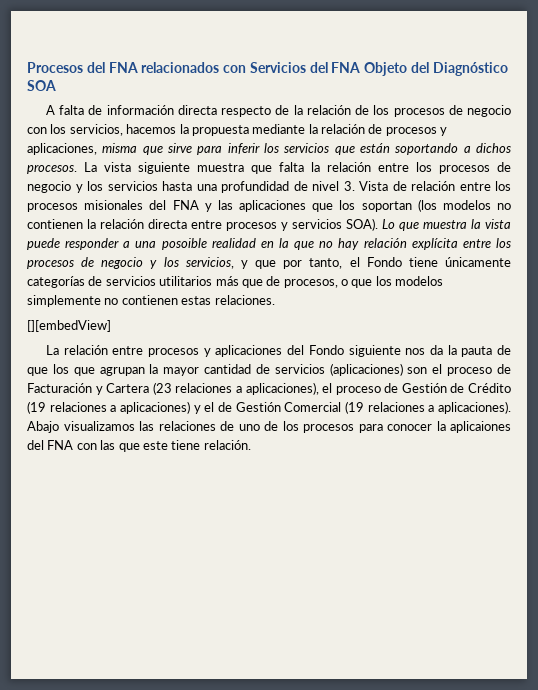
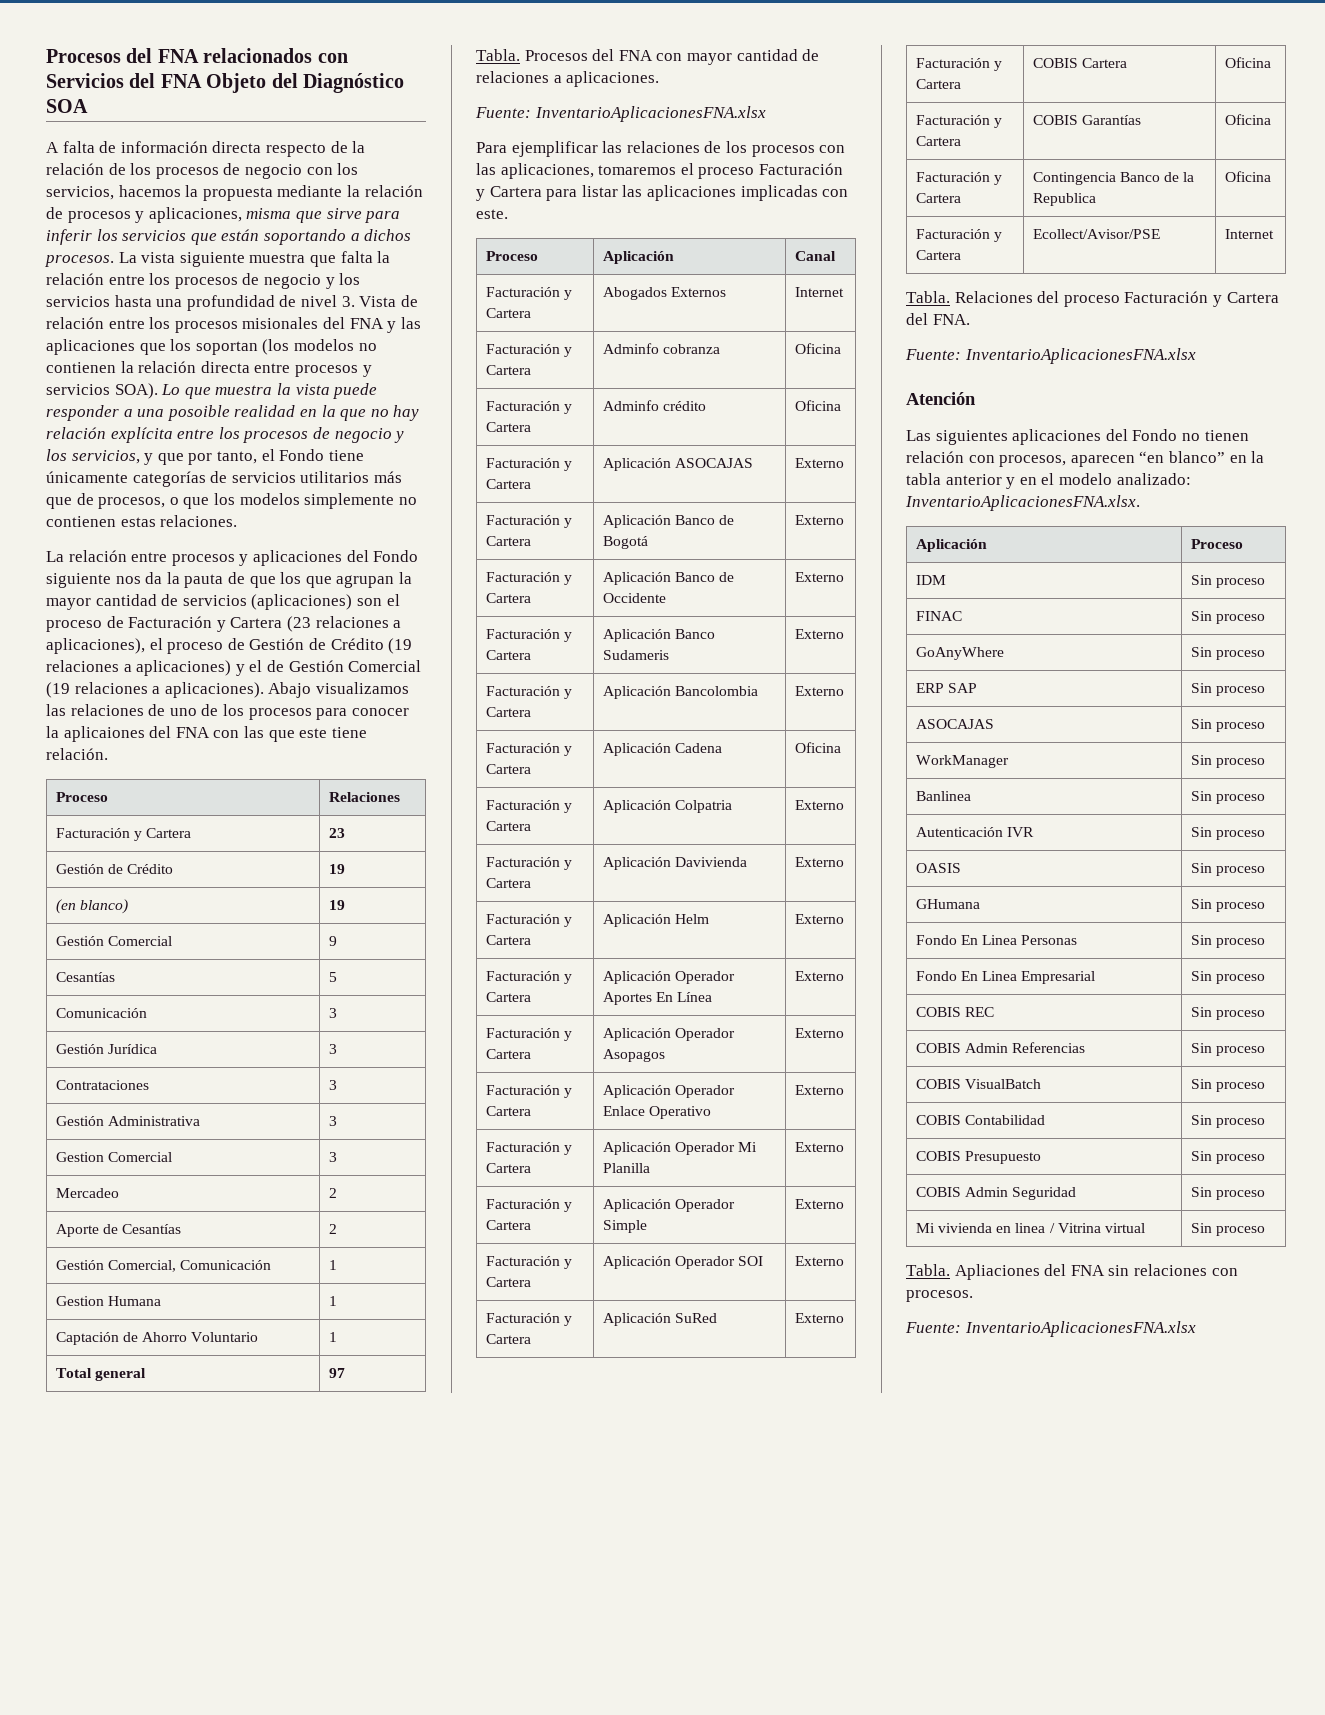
- [][embedView]
+ Proceso | Relaciones
+ Facturación y Cartera | 23
+ Gestión de Crédito | 19
+ (en blanco) | 19
+ Gestión Comercial | 9
+ Cesantías | 5
+ Comunicación | 3
+ Gestión Jurídica | 3
+ Contrataciones | 3
+ Gestión Administrativa | 3
+ Gestion Comercial | 3
+ Mercadeo | 2
+ Aporte de Cesantías | 2
+ Gestión Comercial, Comunicación | 1
+ Gestion Humana | 1
+ Captación de Ahorro Voluntario | 1
+ Total general | 97
+ Tabla. Procesos del FNA con mayor cantidad de relaciones a aplicaciones.
+ Fuente: InventarioAplicacionesFNA.xlsx
+ Para ejemplificar las relaciones de los procesos con las aplicaciones, tomaremos el proceso Facturación y Cartera para listar las aplicaciones implicadas con este.
+ Proceso | Aplicación | Canal
+ Facturación y Cartera | Abogados Externos | Internet
+ Facturación y Cartera | Adminfo cobranza | Oficina
+ Facturación y Cartera | Adminfo crédito | Oficina
+ Facturación y Cartera | Aplicación ASOCAJAS | Externo
+ Facturación y Cartera | Aplicación Banco de Bogotá | Externo
+ Facturación y Cartera | Aplicación Banco de Occidente | Externo
+ Facturación y Cartera | Aplicación Banco Sudameris | Externo
+ Facturación y Cartera | Aplicación Bancolombia | Externo
+ Facturación y Cartera | Aplicación Cadena | Oficina
+ Facturación y Cartera | Aplicación Colpatria | Externo
+ Facturación y Cartera | Aplicación Davivienda | Externo
+ Facturación y Cartera | Aplicación Helm | Externo
+ Facturación y Cartera | Aplicación Operador Aportes En Línea | Externo
+ Facturación y Cartera | Aplicación Operador Asopagos | Externo
+ Facturación y Cartera | Aplicación Operador Enlace Operativo | Externo
+ Facturación y Cartera | Aplicación Operador Mi Planilla | Externo
+ Facturación y Cartera | Aplicación Operador Simple | Externo
+ Facturación y Cartera | Aplicación Operador SOI | Externo
+ Facturación y Cartera | Aplicación SuRed | Externo
+ Facturación y Cartera | COBIS Cartera | Oficina
+ Facturación y Cartera | COBIS Garantías | Oficina
+ Facturación y Cartera | Contingencia Banco de la Republica | Oficina
+ Facturación y Cartera | Ecollect/Avisor/PSE | Internet
+ Tabla. Relaciones del proceso Facturación y Cartera del FNA.
+ Fuente: InventarioAplicacionesFNA.xlsx
+ Atención
+ Las siguientes aplicaciones del Fondo no tienen relación con procesos, aparecen “en blanco” en la tabla anterior y en el modelo analizado: InventarioAplicacionesFNA.xlsx.
+ Aplicación | Proceso
+ IDM | Sin proceso
+ FINAC | Sin proceso
+ GoAnyWhere | Sin proceso
+ ERP SAP | Sin proceso
+ ASOCAJAS | Sin proceso
+ WorkManager | Sin proceso
+ Banlinea | Sin proceso
+ Autenticación IVR | Sin proceso
+ OASIS | Sin proceso
+ GHumana | Sin proceso
+ Fondo En Linea Personas | Sin proceso
+ Fondo En Linea Empresarial | Sin proceso
+ COBIS REC | Sin proceso
+ COBIS Admin Referencias | Sin proceso
+ COBIS VisualBatch | Sin proceso
+ COBIS Contabilidad | Sin proceso
+ COBIS Presupuesto | Sin proceso
+ COBIS Admin Seguridad | Sin proceso
+ Mi vivienda en linea / Vitrina virtual | Sin proceso
+ Tabla. Apliaciones del FNA sin relaciones con procesos.
+ Fuente: InventarioAplicacionesFNA.xlsx

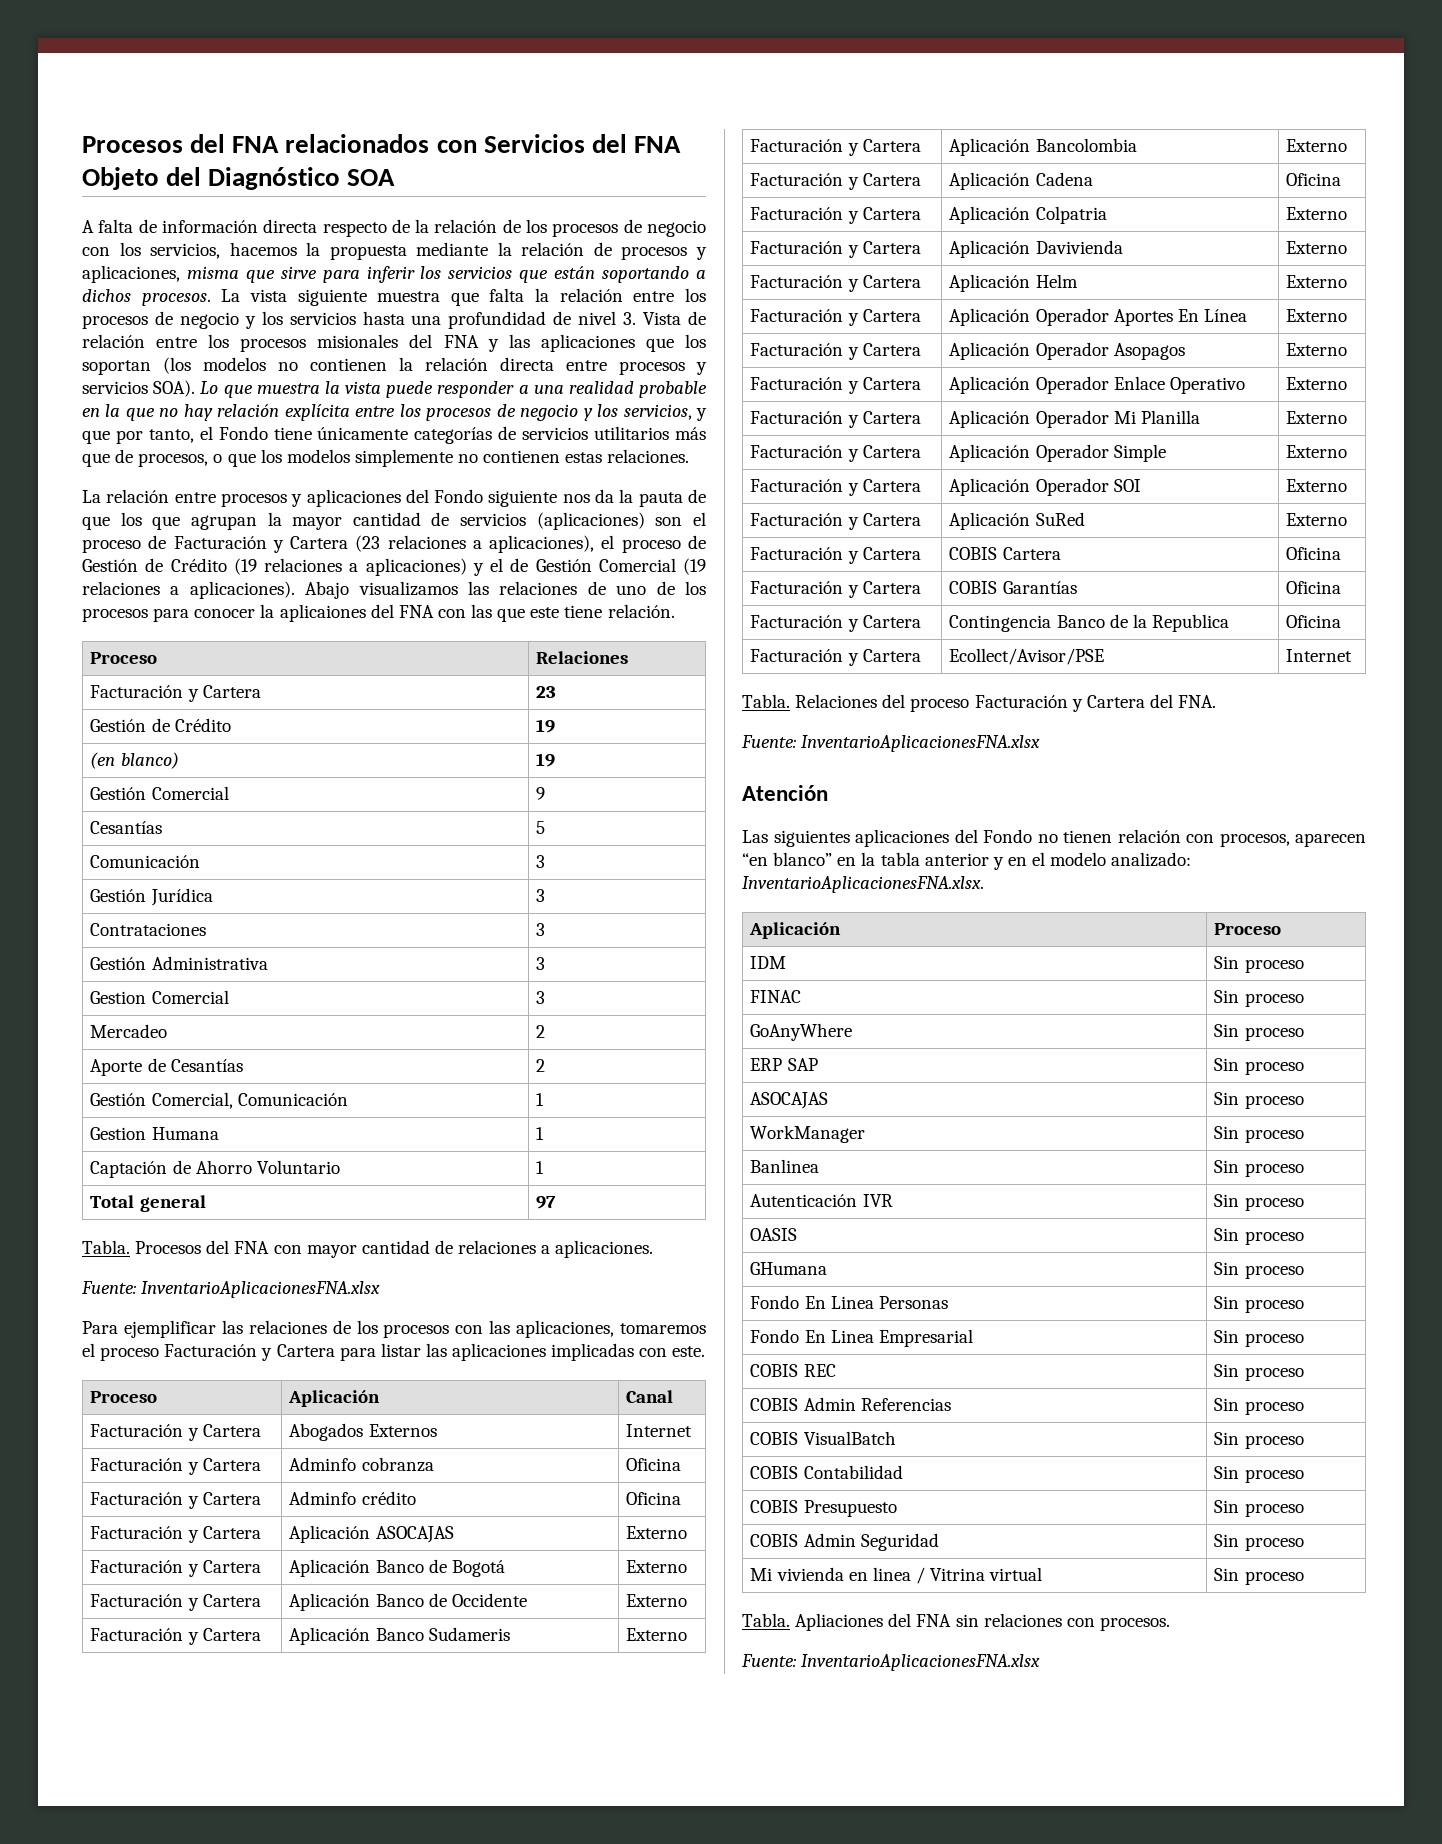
- Lo que muestra la vista puede responder a una posoible realidad en la que no hay relación explícita entre los procesos de negocio y los servicios, y que por tanto, el Fondo tiene únicamente categorías de servicios utilitarios más que de procesos, o que los modelos simplemente no contienen estas relaciones.
+ Lo que muestra la vista puede responder a una realidad probable en la que no hay relación explícita entre los procesos de negocio y los servicios, y que por tanto, el Fondo tiene únicamente categorías de servicios utilitarios más que de procesos, o que los modelos simplemente no contienen estas relaciones.

